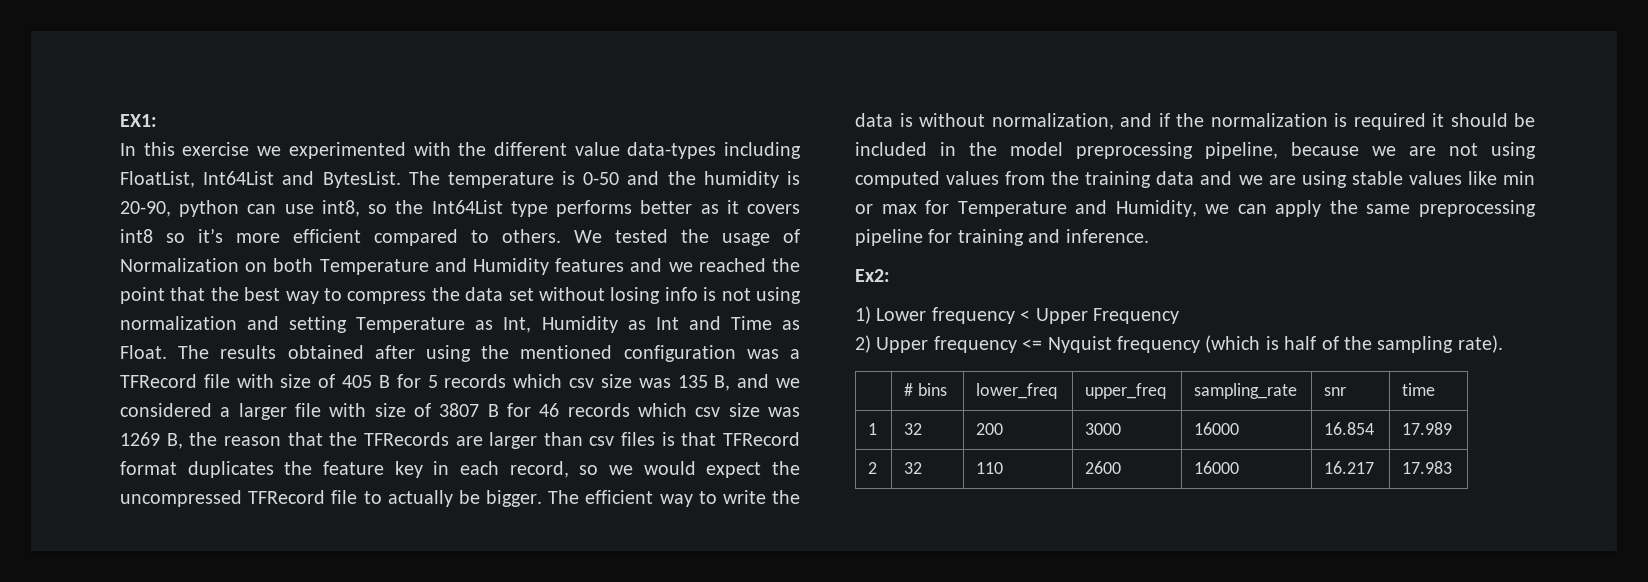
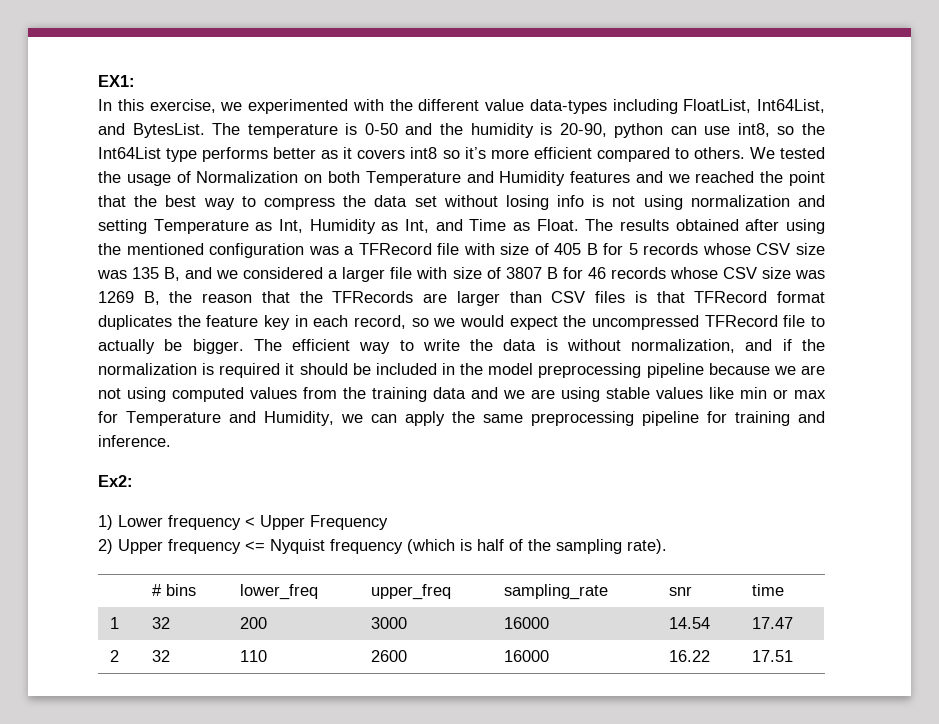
- In this exercise we experimented with the different value data-types including FloatList, Int64List and BytesList.
+ In this exercise, we experimented with the different value data-types including FloatList, Int64List, and BytesList.
- We tested the usage of Normalization on both Temperature and Humidity features and we reached the point that the best way to compress the data set without losing info is not using normalization and setting Temperature as Int, Humidity as Int and Time as Float.
+ We tested the usage of Normalization on both Temperature and Humidity features and we reached the point that the best way to compress the data set without losing info is not using normalization and setting Temperature as Int, Humidity as Int, and Time as Float.
- The results obtained after using the mentioned configuration was a TFRecord file with size of 405 B for 5 records which csv size was 135 B, and we considered a larger file with size of 3807 B for 46 records which csv size was 1269 B, the reason that the TFRecords are larger than csv files is that TFRecord format duplicates the feature key in each record, so we would expect the uncompressed TFRecord file to actually be bigger.
+ The results obtained after using the mentioned configuration was a TFRecord file with size of 405 B for 5 records whose CSV size was 135 B, and we considered a larger file with size of 3807 B for 46 records whose CSV size was 1269 B, the reason that the TFRecords are larger than CSV files is that TFRecord format duplicates the feature key in each record, so we would expect the uncompressed TFRecord file to actually be bigger.
- The efficient way to write the data is without normalization, and if the normalization is required it should be included in the model preprocessing pipeline, because we are not using computed values from the training data and we are using stable values like min or max for Temperature and Humidity, we can apply the same preprocessing pipeline for training and inference.
+ The efficient way to write the data is without normalization, and if the normalization is required it should be included in the model preprocessing pipeline because we are not using computed values from the training data and we are using stable values like min or max for Temperature and Humidity, we can apply the same preprocessing pipeline for training and inference.
- 1 | 32 | 200 | 3000 | 16000 | 16.854 | 17.989
+ 1 | 32 | 200 | 3000 | 16000 | 14.54 | 17.47
- 2 | 32 | 110 | 2600 | 16000 | 16.217 | 17.983
+ 2 | 32 | 110 | 2600 | 16000 | 16.22 | 17.51

